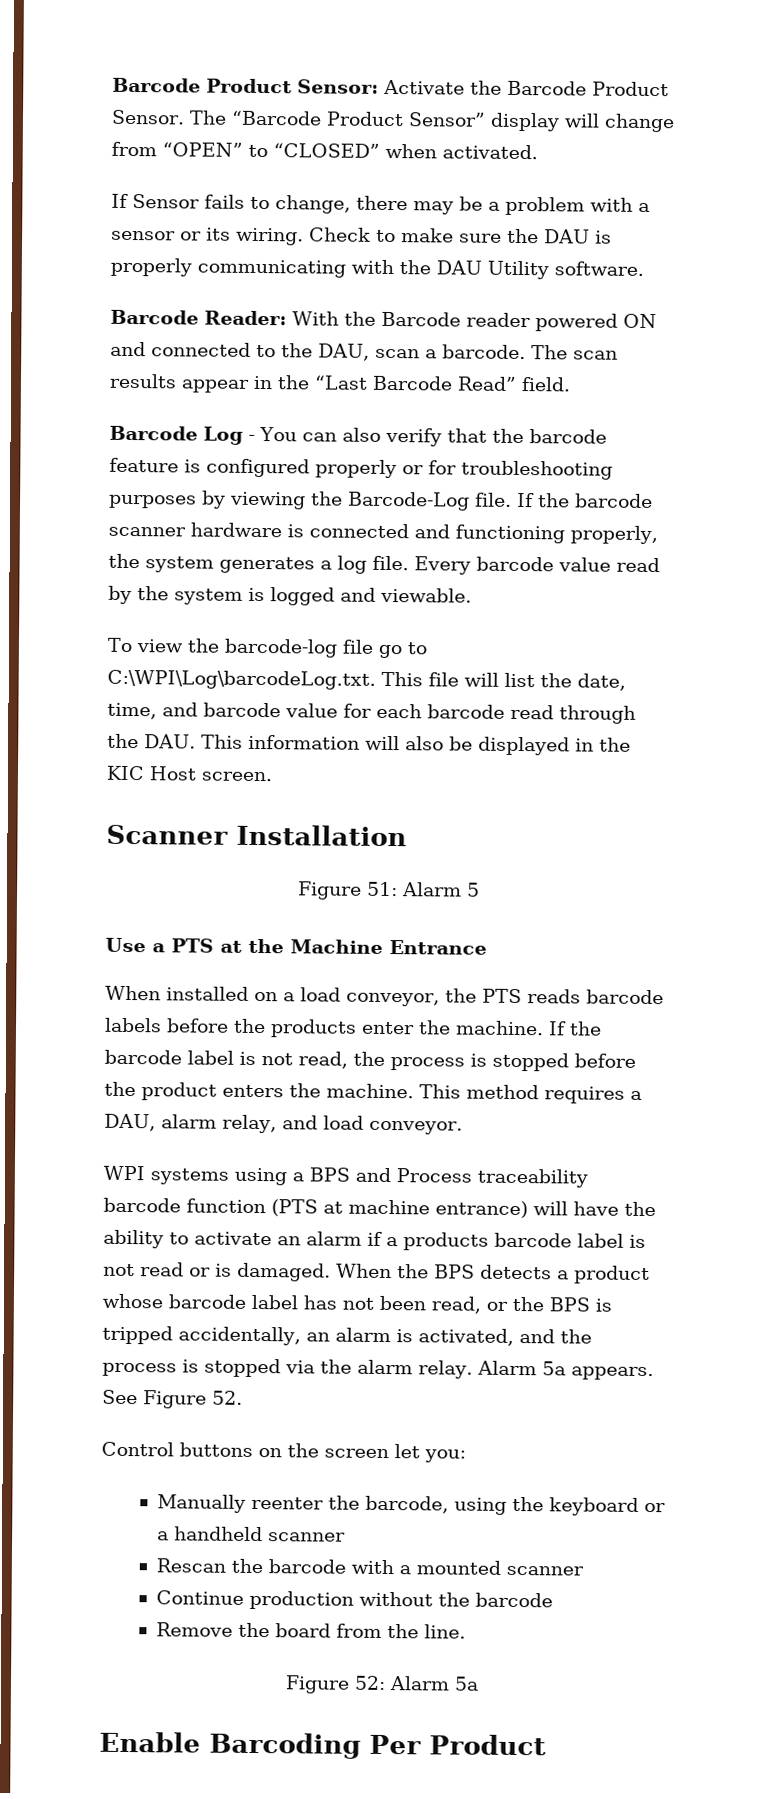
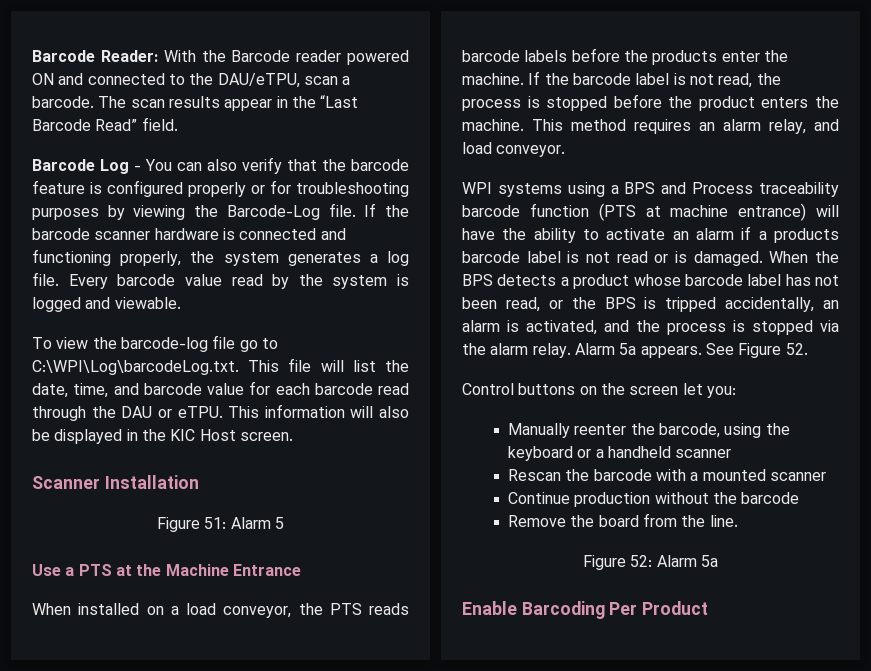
- Barcode Product Sensor: Activate the Barcode Product Sensor. The “Barcode Product Sensor” display will change from “OPEN” to “CLOSED” when activated.
- If Sensor fails to change, there may be a problem with a sensor or its wiring. Check to make sure the DAU is properly communicating with the DAU Utility software.
- Barcode Reader: With the Barcode reader powered ON and connected to the DAU, scan a barcode.
+ Barcode Reader: With the Barcode reader powered ON and connected to the DAU/eTPU, scan a barcode.
- To view the barcode-log file go to C:\WPI\Log\barcodeLog.txt. This file will list the date, time, and barcode value for each barcode read through the DAU. This information will also be displayed in the KIC Host screen.
+ To view the barcode-log file go to C:\WPI\Log\barcodeLog.txt. This file will list the date, time, and barcode value for each barcode read through the DAU or eTPU. This information will also be displayed in the KIC Host screen.
- This method requires a DAU, alarm relay, and load conveyor.
+ This method requires an alarm relay, and load conveyor.

